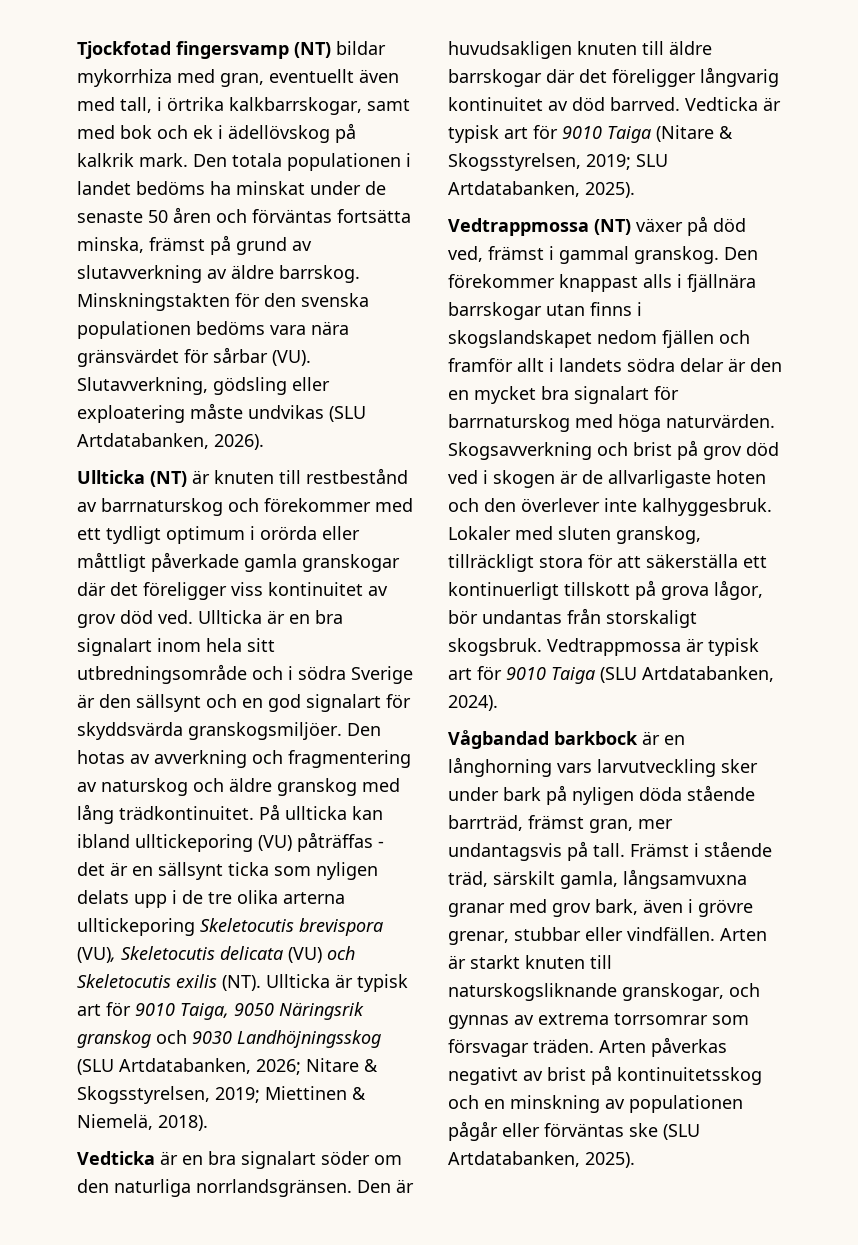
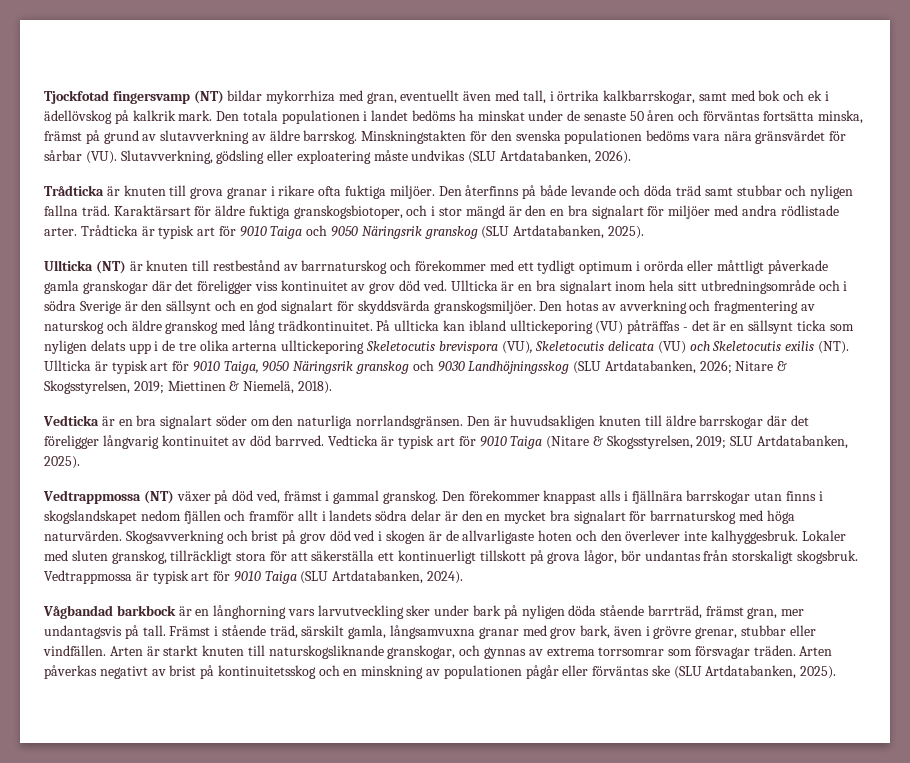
+ Trådticka är knuten till grova granar i rikare ofta fuktiga miljöer. Den återfinns på både levande och döda träd samt stubbar och nyligen fallna träd. Karaktärsart för äldre fuktiga granskogsbiotoper, och i stor mängd är den en bra signalart för miljöer med andra rödlistade arter. Trådticka är typisk art för 9010 Taiga och 9050 Näringsrik granskog (SLU Artdatabanken, 2025).

